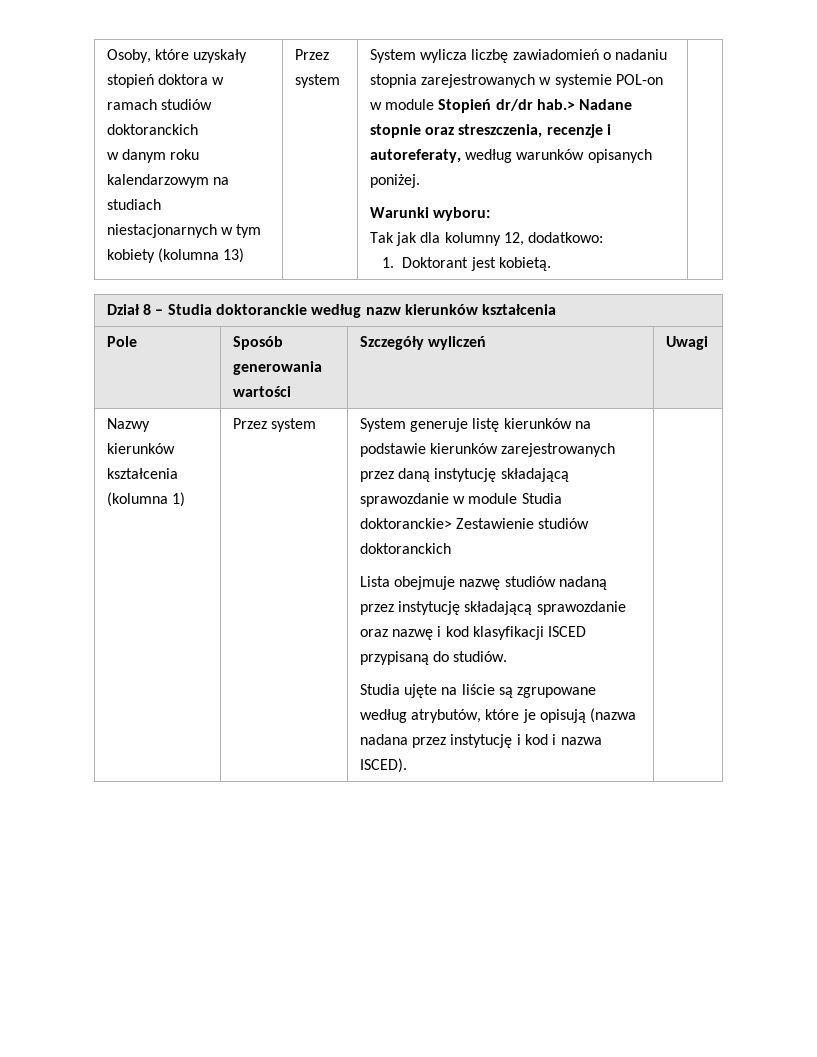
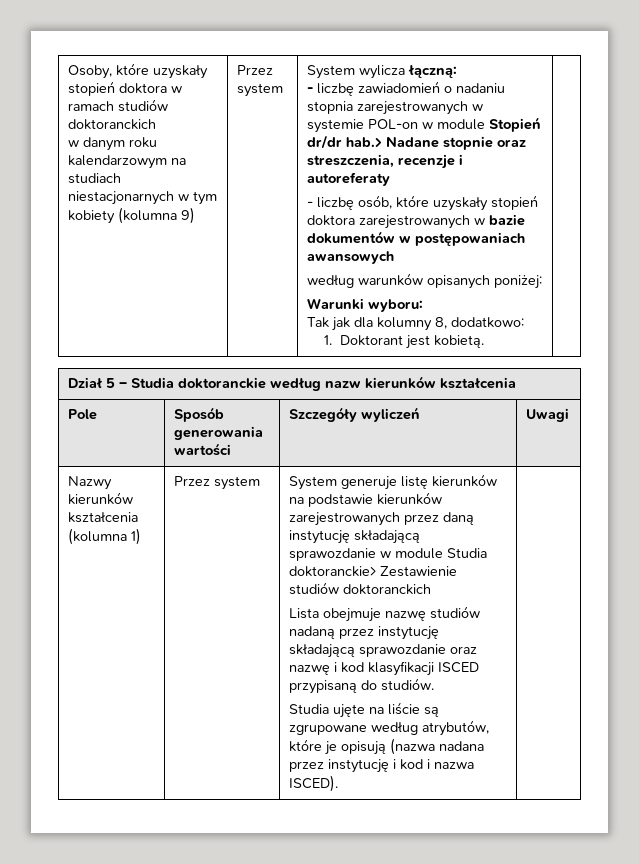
- w danym roku kalendarzowym na studiach niestacjonarnych w tym kobiety (kolumna 13)
+ w danym roku kalendarzowym na studiach niestacjonarnych w tym kobiety (kolumna 9)
- System wylicza liczbę zawiadomień o nadaniu stopnia zarejestrowanych w systemie POL-on w module Stopień dr/dr hab.> Nadane stopnie oraz streszczenia, recenzje i autoreferaty, według warunków opisanych poniżej.
+ System wylicza łączną:
+ - liczbę zawiadomień o nadaniu stopnia zarejestrowanych w systemie POL-on w module Stopień dr/dr hab.> Nadane stopnie oraz streszczenia, recenzje i autoreferaty
+ - liczbę osób, które uzyskały stopień doktora zarejestrowanych w bazie dokumentów w postępowaniach awansowych
+ według warunków opisanych poniżej:
- Tak jak dla kolumny 12, dodatkowo:
+ Tak jak dla kolumny 8, dodatkowo:
- Dział 8 – Studia doktoranckie według nazw kierunków kształcenia
+ Dział 5 – Studia doktoranckie według nazw kierunków kształcenia

